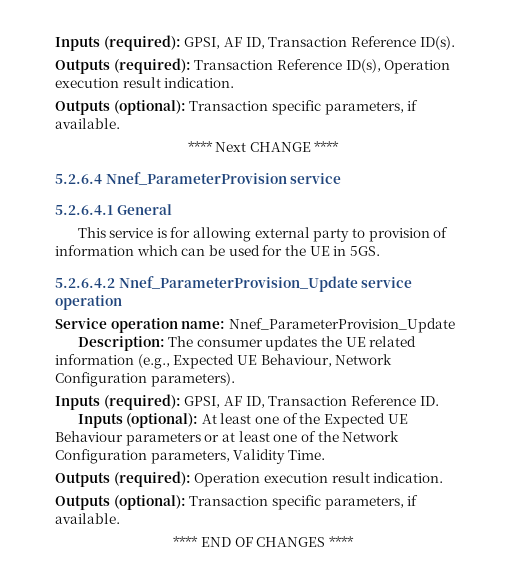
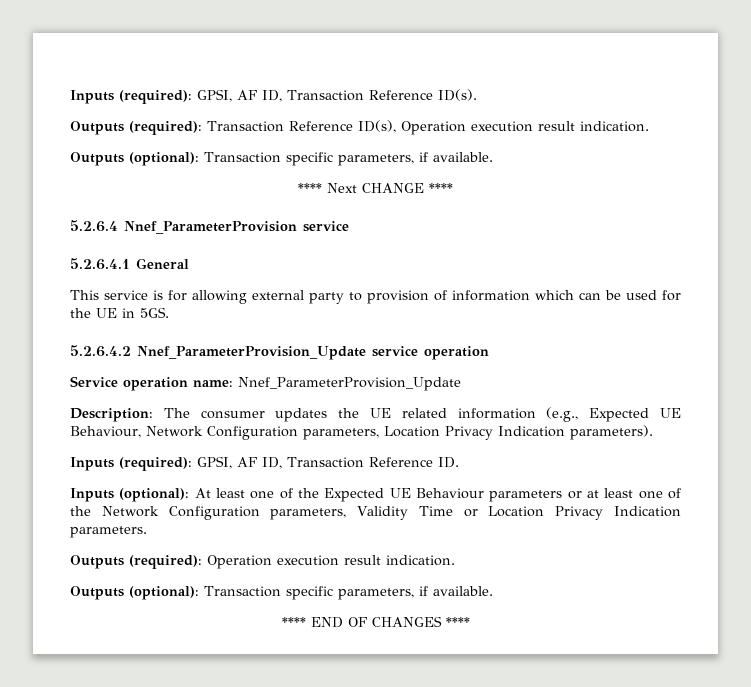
- Description: The consumer updates the UE related information (e.g., Expected UE Behaviour, Network Configuration parameters).
+ Description: The consumer updates the UE related information (e.g., Expected UE Behaviour, Network Configuration parameters, Location Privacy Indication parameters).
- Inputs (optional): At least one of the Expected UE Behaviour parameters or at least one of the Network Configuration parameters, Validity Time.
+ Inputs (optional): At least one of the Expected UE Behaviour parameters or at least one of the Network Configuration parameters, Validity Time or Location Privacy Indication parameters.

